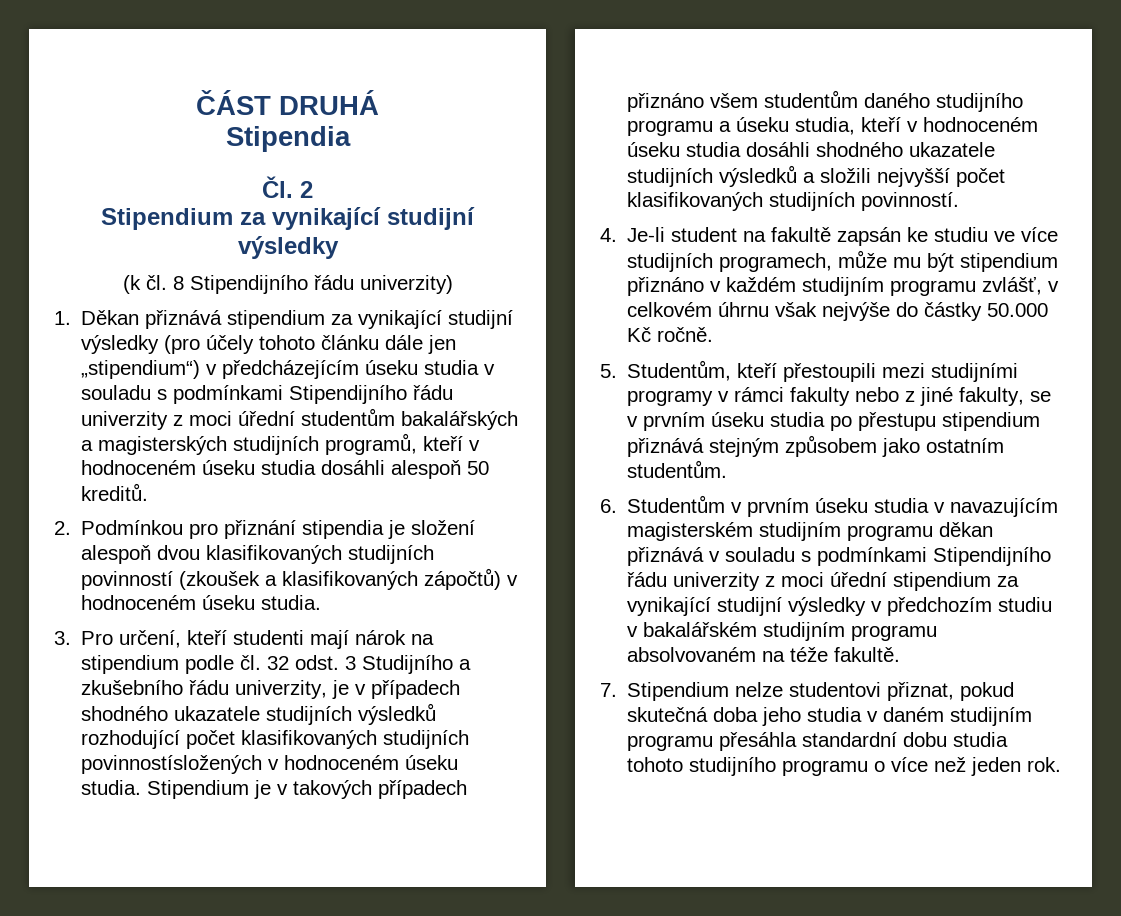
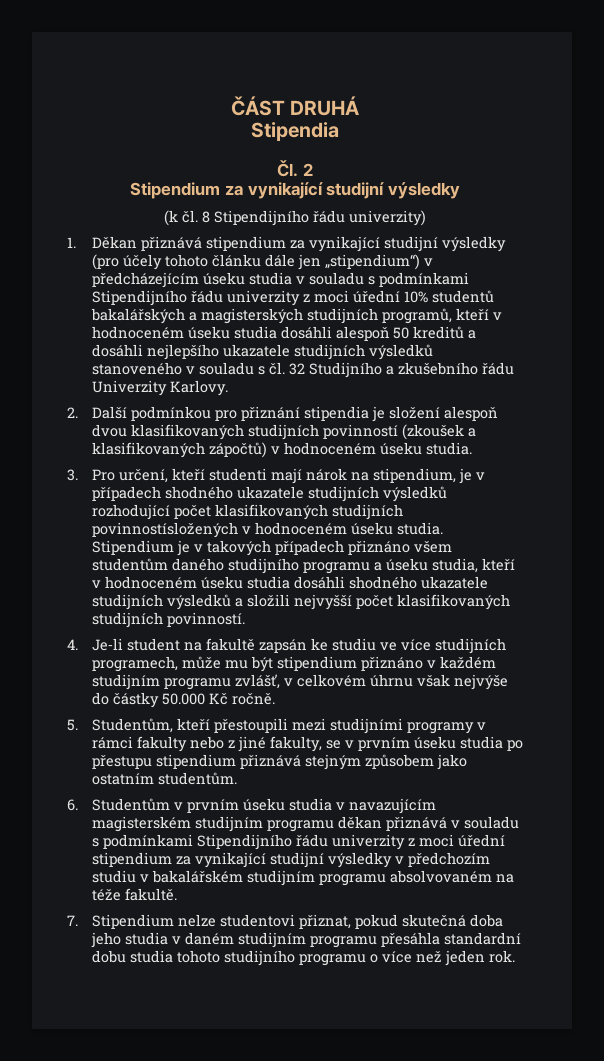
- 1. Děkan přiznává stipendium za vynikající studijní výsledky (pro účely tohoto článku dále jen „stipendium“) v předcházejícím úseku studia v souladu s podmínkami Stipendijního řádu univerzity z moci úřední studentům bakalářských a magisterských studijních programů, kteří v hodnoceném úseku studia dosáhli alespoň 50 kreditů.
+ 1. Děkan přiznává stipendium za vynikající studijní výsledky (pro účely tohoto článku dále jen „stipendium“) v předcházejícím úseku studia v souladu s podmínkami Stipendijního řádu univerzity z moci úřední 10% studentů bakalářských a magisterských studijních programů, kteří v hodnoceném úseku studia dosáhli alespoň 50 kreditů a dosáhli nejlepšího ukazatele studijních výsledků stanoveného v souladu s čl. 32 Studijního a zkušebního řádu Univerzity Karlovy.
- 2. Podmínkou pro přiznání stipendia je složení alespoň dvou klasifikovaných studijních povinností (zkoušek a klasifikovaných zápočtů) v hodnoceném úseku studia.
+ 2. Další podmínkou pro přiznání stipendia je složení alespoň dvou klasifikovaných studijních povinností (zkoušek a klasifikovaných zápočtů) v hodnoceném úseku studia.
- 3. Pro určení, kteří studenti mají nárok na stipendium podle čl. 32 odst. 3 Studijního a zkušebního řádu univerzity, je v případech shodného ukazatele studijních výsledků rozhodující počet klasifikovaných studijních povinnostísložených v hodnoceném úseku studia.
+ 3. Pro určení, kteří studenti mají nárok na stipendium, je v případech shodného ukazatele studijních výsledků rozhodující počet klasifikovaných studijních povinnostísložených v hodnoceném úseku studia.

